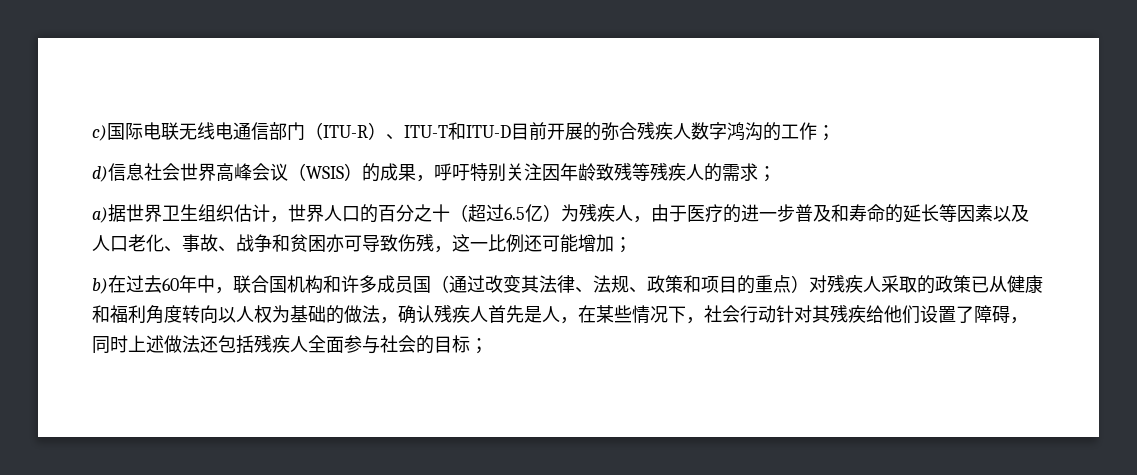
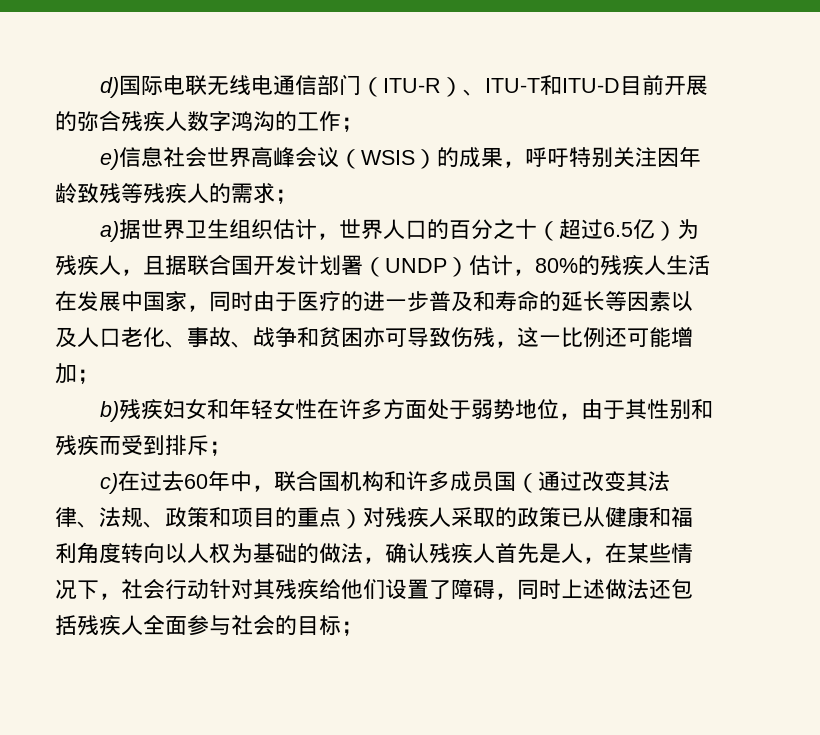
- c)国际电联无线电通信部门（ITU-R）、ITU-T和ITU-D目前开展的弥合残疾人数字鸿沟的工作；
+ d)国际电联无线电通信部门（ITU-R）、ITU-T和ITU-D目前开展的弥合残疾人数字鸿沟的工作；
- d)信息社会世界高峰会议（WSIS）的成果，呼吁特别关注因年龄致残等残疾人的需求；
+ e)信息社会世界高峰会议（WSIS）的成果，呼吁特别关注因年龄致残等残疾人的需求；
- a)据世界卫生组织估计，世界人口的百分之十（超过6.5亿）为残疾人，由于医疗的进一步普及和寿命的延长等因素以及人口老化、事故、战争和贫困亦可导致伤残，这一比例还可能增加；
+ a)据世界卫生组织估计，世界人口的百分之十（超过6.5亿）为残疾人，且据联合国开发计划署（UNDP）估计，80%的残疾人生活在发展中国家，同时由于医疗的进一步普及和寿命的延长等因素以及人口老化、事故、战争和贫困亦可导致伤残，这一比例还可能增加；
- b)在过去60年中，联合国机构和许多成员国（通过改变其法律、法规、政策和项目的重点）对残疾人采取的政策已从健康和福利角度转向以人权为基础的做法，确认残疾人首先是人，在某些情况下，社会行动针对其残疾给他们设置了障碍，同时上述做法还包括残疾人全面参与社会的目标；
+ b)残疾妇女和年轻女性在许多方面处于弱势地位，由于其性别和残疾而受到排斥；
+ c)在过去60年中，联合国机构和许多成员国（通过改变其法律、法规、政策和项目的重点）对残疾人采取的政策已从健康和福利角度转向以人权为基础的做法，确认残疾人首先是人，在某些情况下，社会行动针对其残疾给他们设置了障碍，同时上述做法还包括残疾人全面参与社会的目标；

